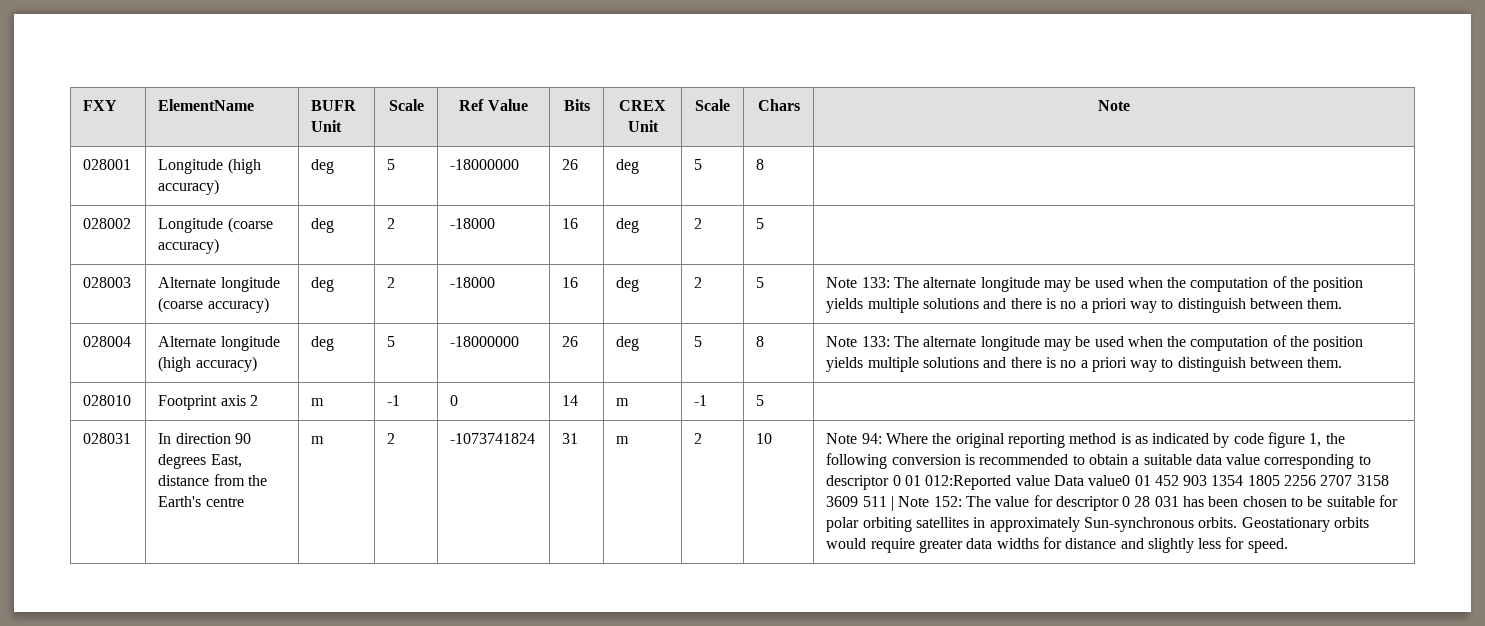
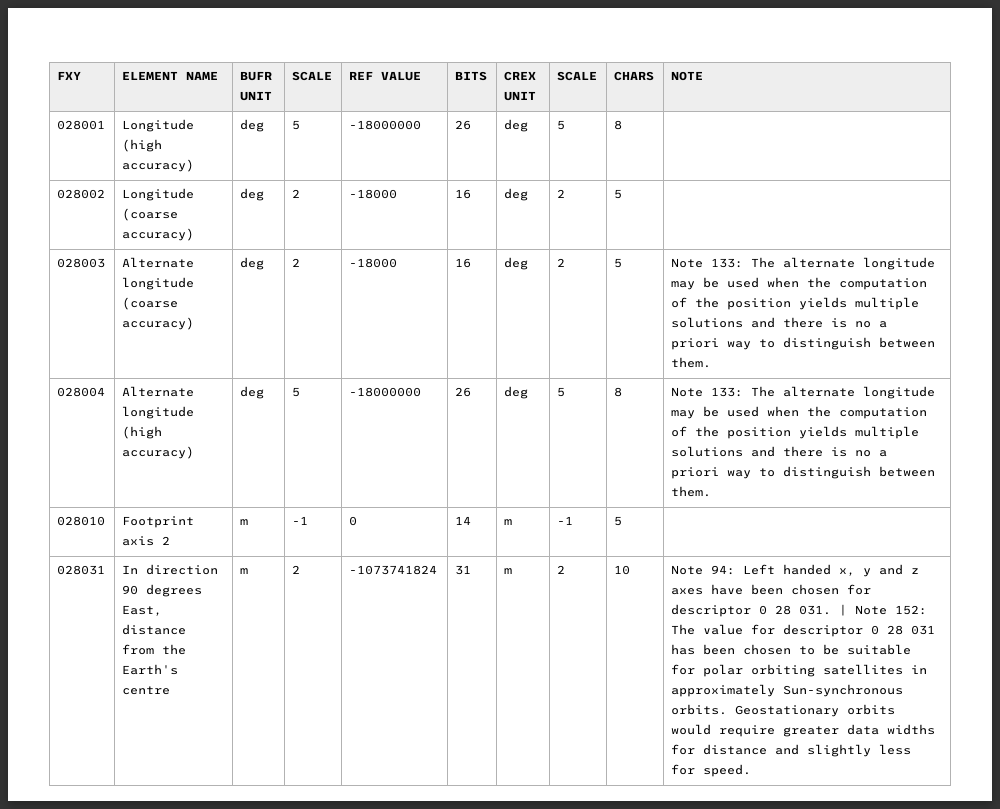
- FXY | ElementName | BUFR Unit | Scale | Ref Value | Bits | CREX Unit | Scale | Chars | Note
+ FXY | ELEMENT NAME | BUFR UNIT | SCALE | REF VALUE | BITS | CREX UNIT | SCALE | CHARS | NOTE
- Note 94: Where the original reporting method is as indicated by code figure 1, the following conversion is recommended to obtain a suitable data value corresponding to descriptor 0 01 012:Reported value Data value0 01 452 903 1354 1805 2256 2707 3158 3609 511 | Note 152: The value for descriptor 0 28 031 has been chosen to be suitable for polar orbiting satellites in approximately Sun-synchronous orbits.
+ Note 94: Left handed x, y and z axes have been chosen for descriptor 0 28 031. | Note 152: The value for descriptor 0 28 031 has been chosen to be suitable for polar orbiting satellites in approximately Sun-synchronous orbits.

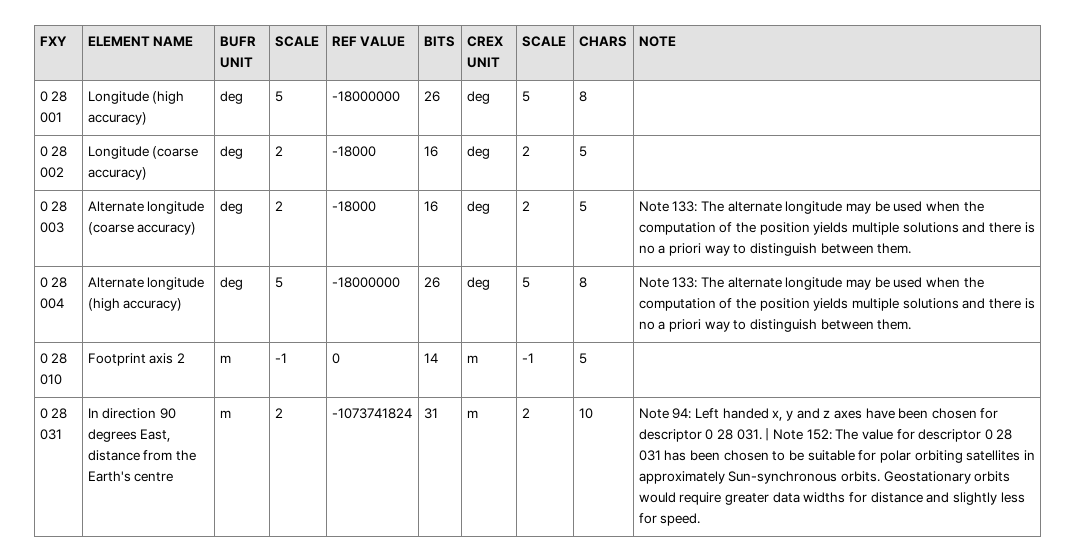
- 028001 | Longitude (high accuracy) | deg | 5 | -18000000 | 26 | deg | 5 | 8 |
+ 0 28 001 | Longitude (high accuracy) | deg | 5 | -18000000 | 26 | deg | 5 | 8 |
- 028002 | Longitude (coarse accuracy) | deg | 2 | -18000 | 16 | deg | 2 | 5 |
+ 0 28 002 | Longitude (coarse accuracy) | deg | 2 | -18000 | 16 | deg | 2 | 5 |
- 028003
+ 0 28 003
- 028004
+ 0 28 004
- 028010 | Footprint axis 2 | m | -1 | 0 | 14 | m | -1 | 5 |
- 028031
+ 0 28 010 | Footprint axis 2 | m | -1 | 0 | 14 | m | -1 | 5 |
+ 0 28 031

